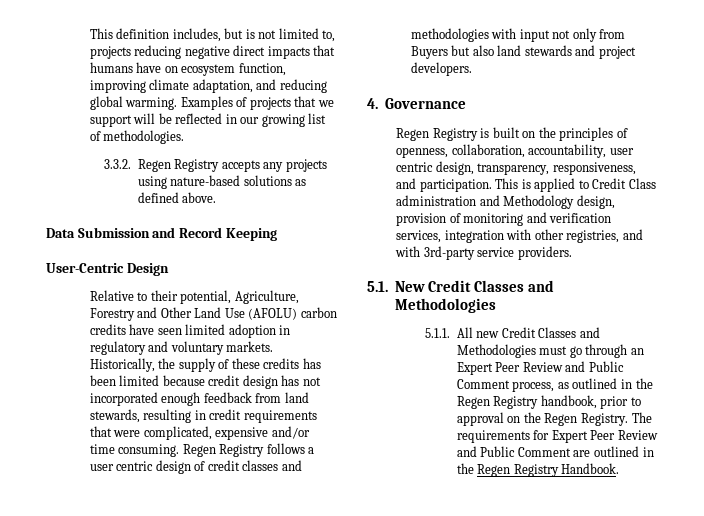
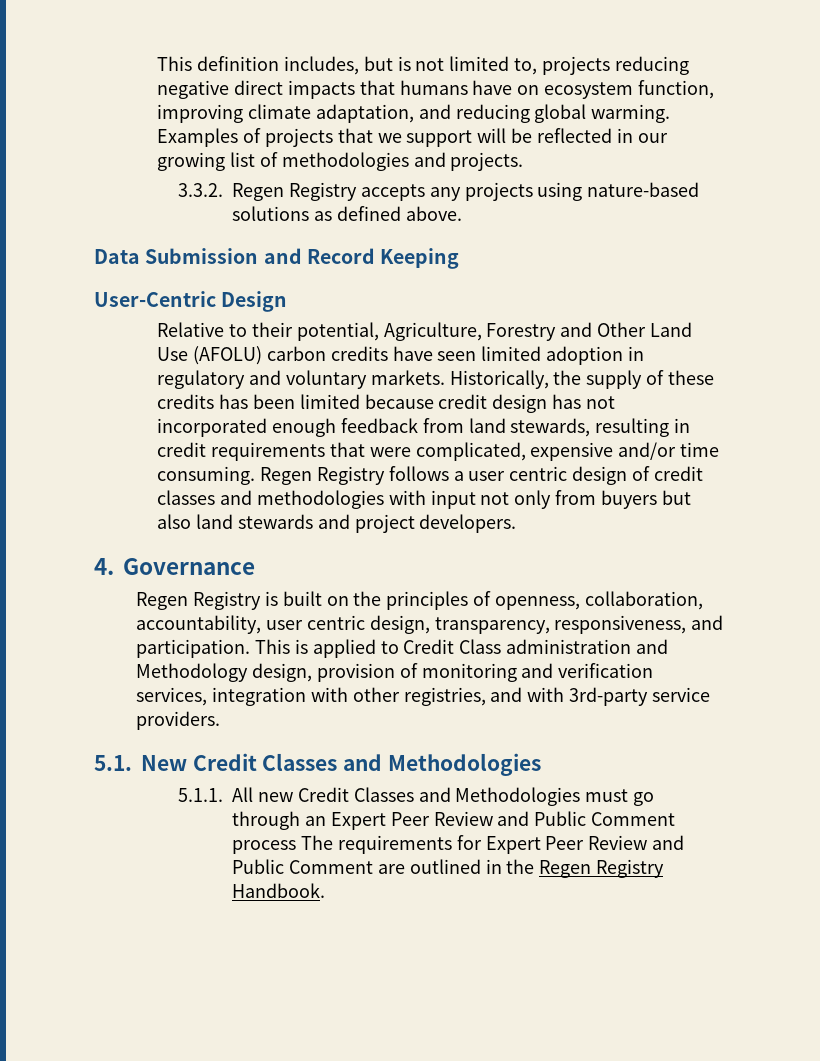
- Examples of projects that we support will be reflected in our growing list of methodologies.
+ Examples of projects that we support will be reflected in our growing list of methodologies and projects.
- Regen Registry follows a user centric design of credit classes and methodologies with input not only from Buyers but also land stewards and project developers.
+ Regen Registry follows a user centric design of credit classes and methodologies with input not only from buyers but also land stewards and project developers.
- 5.1.1. All new Credit Classes and Methodologies must go through an Expert Peer Review and Public Comment process, as outlined in the Regen Registry handbook, prior to approval on the Regen Registry. The requirements for Expert Peer Review and Public Comment are outlined in the Regen Registry Handbook.
+ 5.1.1. All new Credit Classes and Methodologies must go through an Expert Peer Review and Public Comment process The requirements for Expert Peer Review and Public Comment are outlined in the Regen Registry Handbook.

